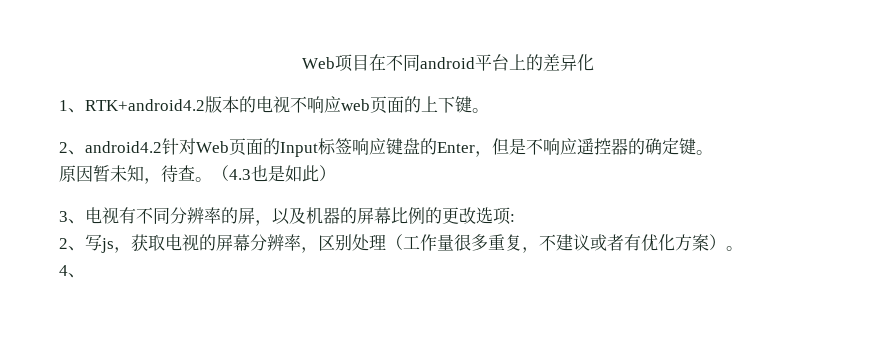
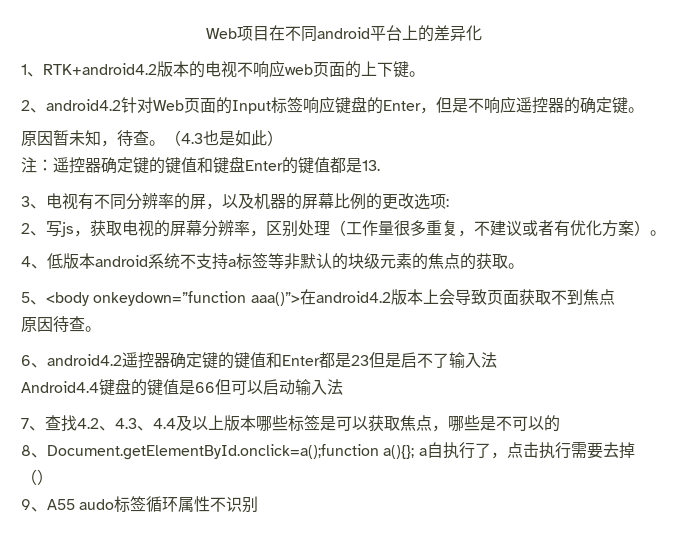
+ 注：遥控器确定键的键值和键盘Enter的键值都是13.
- 4、
+ 4、低版本android系统不支持a标签等非默认的块级元素的焦点的获取。
+ 5、<body onkeydown=”function aaa()”>在android4.2版本上会导致页面获取不到焦点
+ 原因待查。
+ 6、android4.2遥控器确定键的键值和Enter都是23但是启不了输入法
+ Android4.4键盘的键值是66但可以启动输入法
+ 7、查找4.2、4.3、4.4及以上版本哪些标签是可以获取焦点，哪些是不可以的
+ 8、Document.getElementById.onclick=a();function a(){}; a自执行了，点击执行需要去掉（）
+ 9、A55 audo标签循环属性不识别

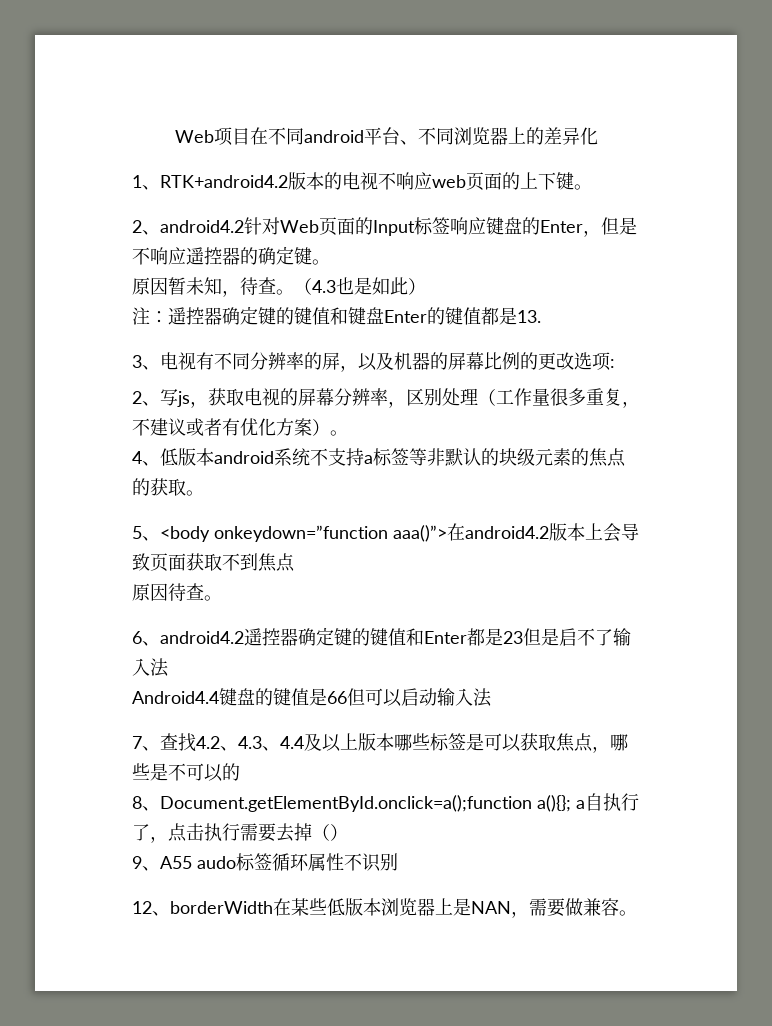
- Web项目在不同android平台上的差异化
+ Web项目在不同android平台、不同浏览器上的差异化
+ 12、borderWidth在某些低版本浏览器上是NAN，需要做兼容。

